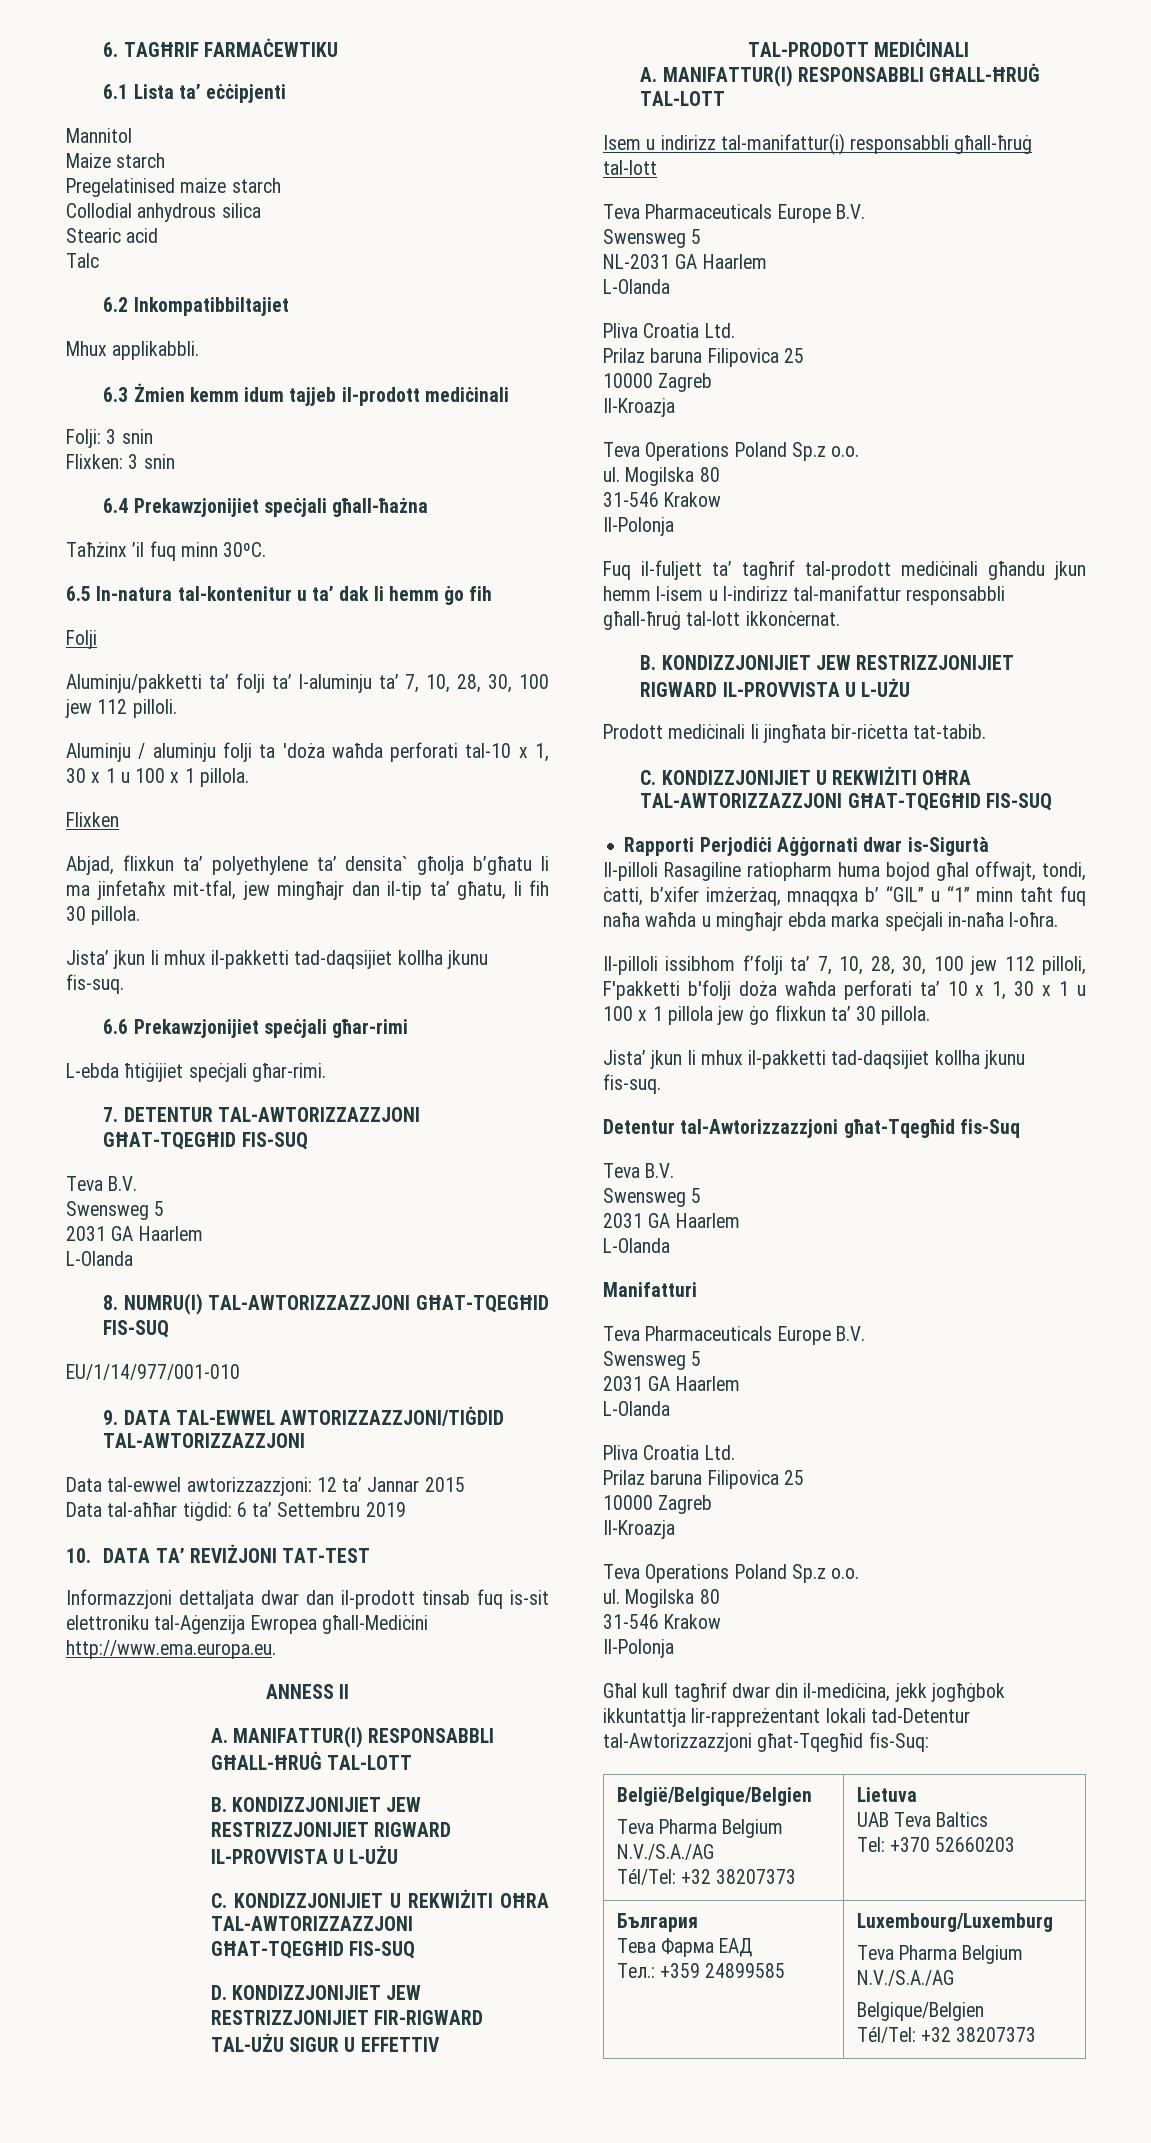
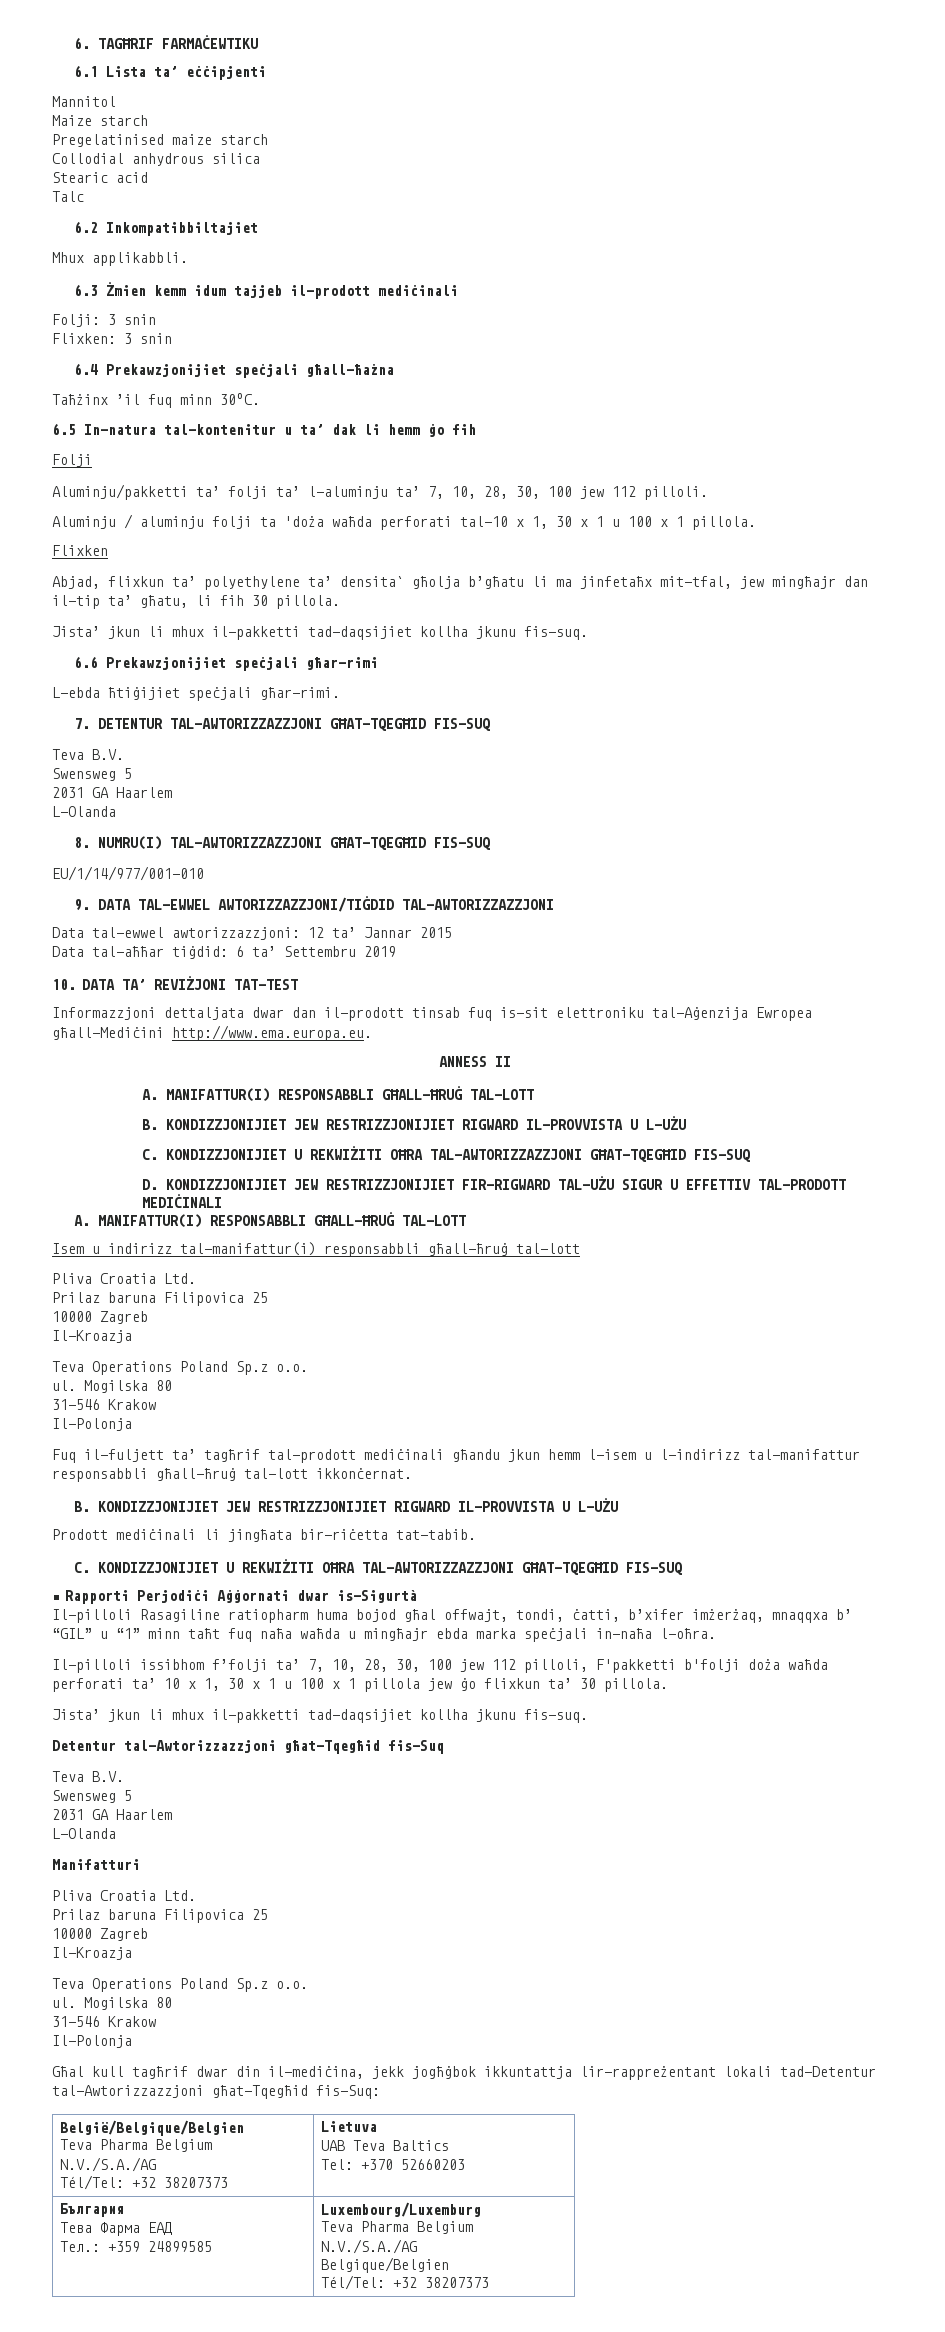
  Isem u indirizz tal-manifattur(i) responsabbli għall-ħruġ tal-lott
- Teva Pharmaceuticals Europe B.V.
- Swensweg 5
- NL-2031 GA Haarlem
- L-Olanda
  Manifatturi
- Teva Pharmaceuticals Europe B.V.
- Swensweg 5
- 2031 GA Haarlem
- L-Olanda

